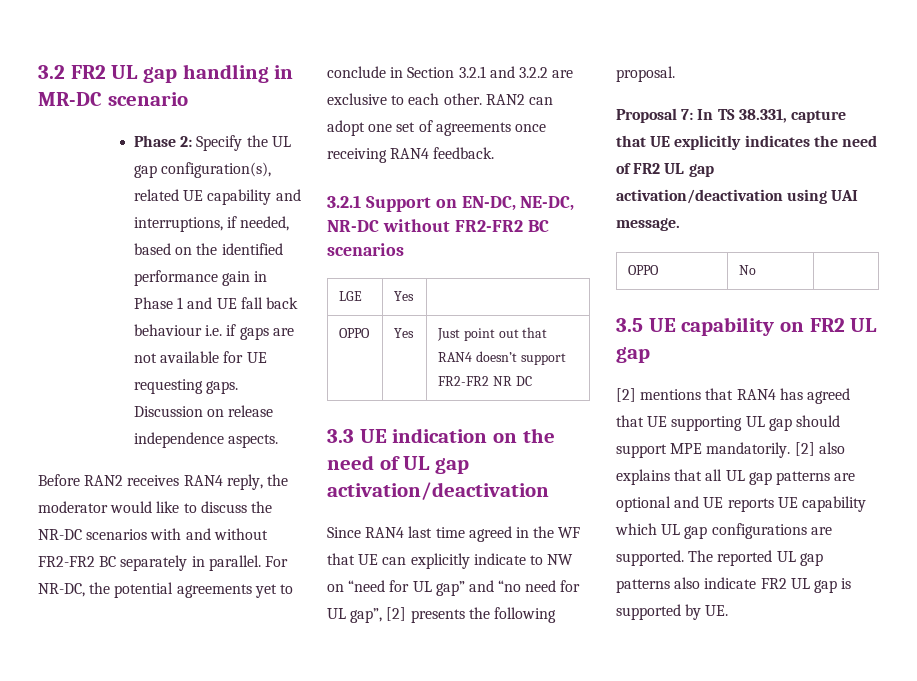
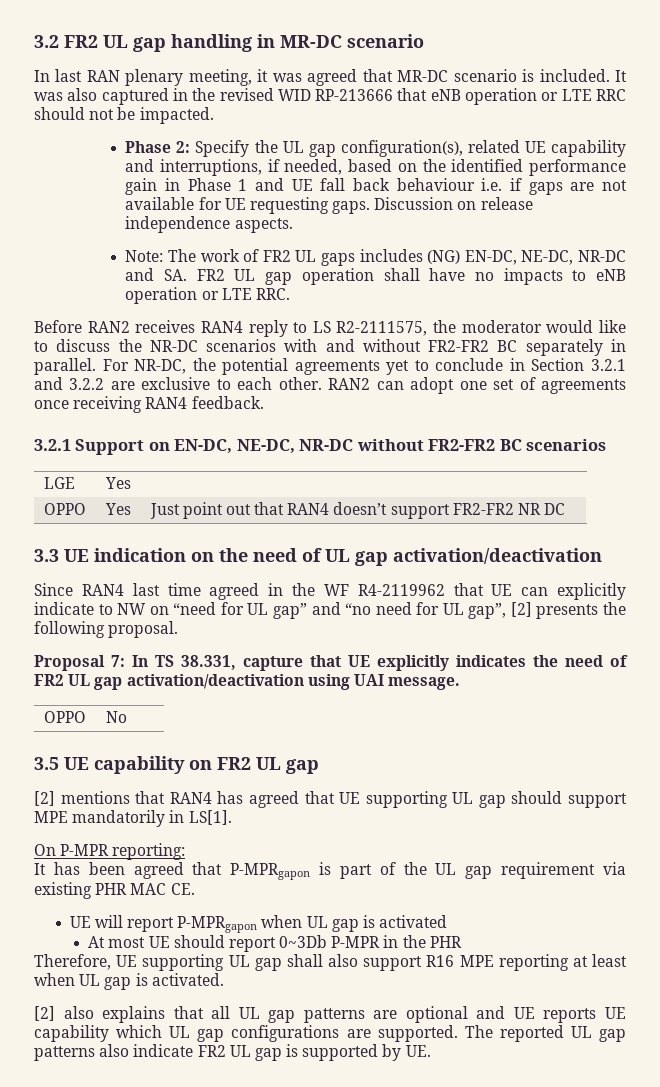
+ In last RAN plenary meeting, it was agreed that MR-DC scenario is included. It was also captured in the revised WID RP-213666 that eNB operation or LTE RRC should not be impacted.
+ Note: The work of FR2 UL gaps includes (NG) EN-DC, NE-DC, NR-DC and SA. FR2 UL gap operation shall have no impacts to eNB operation or LTE RRC.
- Before RAN2 receives RAN4 reply, the moderator would like to discuss the NR-DC scenarios with and without FR2-FR2 BC separately in parallel.
+ Before RAN2 receives RAN4 reply to LS R2-2111575, the moderator would like to discuss the NR-DC scenarios with and without FR2-FR2 BC separately in parallel.
- Since RAN4 last time agreed in the WF that UE can explicitly indicate to NW on “need for UL gap” and “no need for UL gap”, [2] presents the following proposal.
+ Since RAN4 last time agreed in the WF R4-2119962 that UE can explicitly indicate to NW on “need for UL gap” and “no need for UL gap”, [2] presents the following proposal.
- [2] mentions that RAN4 has agreed that UE supporting UL gap should support MPE mandatorily. [2] also explains that all UL gap patterns are optional and UE reports UE capability which UL gap configurations are supported.
+ [2] mentions that RAN4 has agreed that UE supporting UL gap should support MPE mandatorily in LS[1].
+ On P-MPR reporting:
+ It has been agreed that P-MPRgapon is part of the UL gap requirement via existing PHR MAC CE.
+ UE will report P-MPRgapon when UL gap is activated
+ At most UE should report 0~3Db P-MPR in the PHR
+ Therefore, UE supporting UL gap shall also support R16 MPE reporting at least when UL gap is activated.
+ [2] also explains that all UL gap patterns are optional and UE reports UE capability which UL gap configurations are supported.

